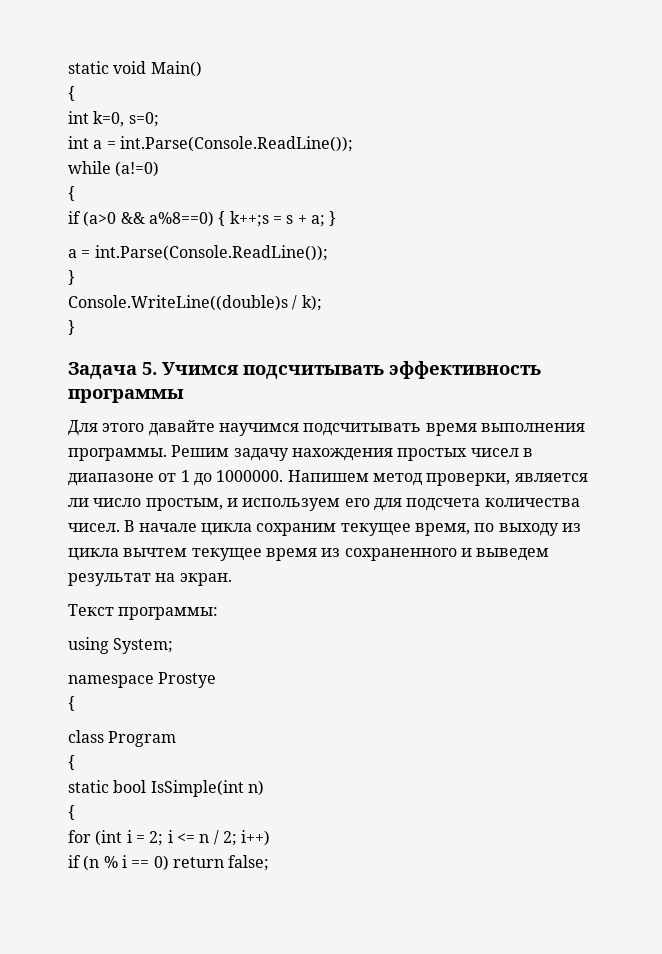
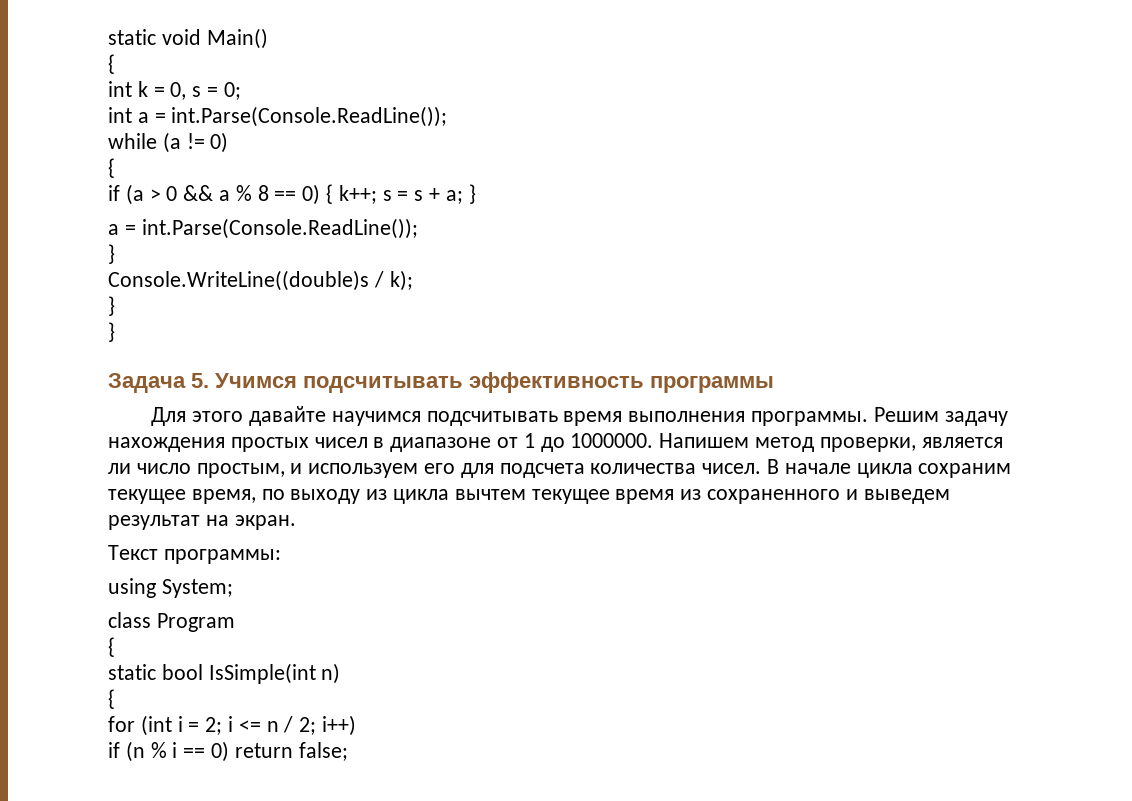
- int k=0, s=0;
+ int k = 0, s = 0;
- while (a!=0)
+ while (a != 0)
- if (a>0 && a%8==0) { k++;s = s + a; }
+ if (a > 0 && a % 8 == 0) { k++; s = s + a; }
  Console.WriteLine((double)s / k);
+ }
- namespace Prostye
- {

